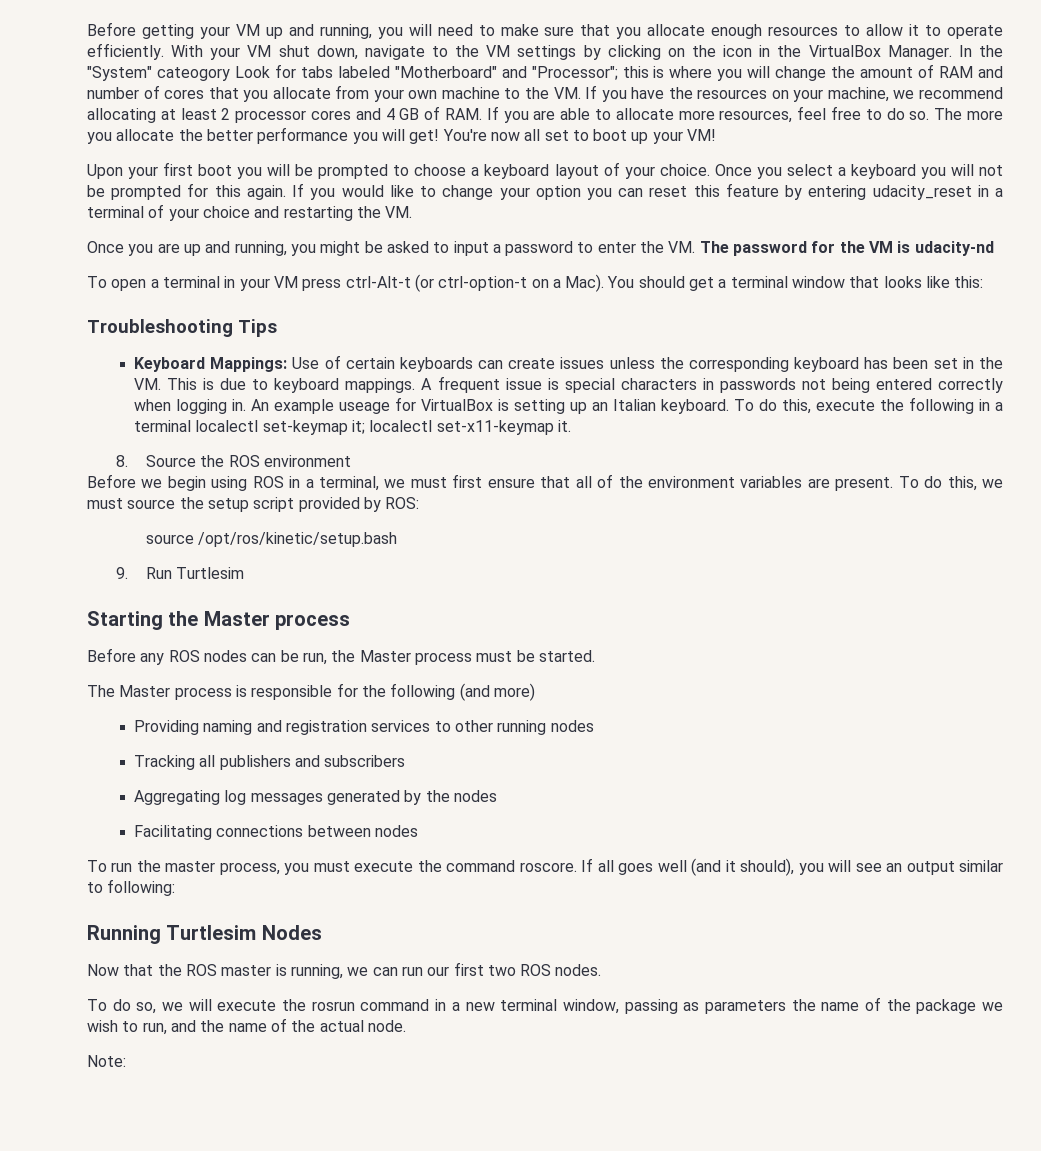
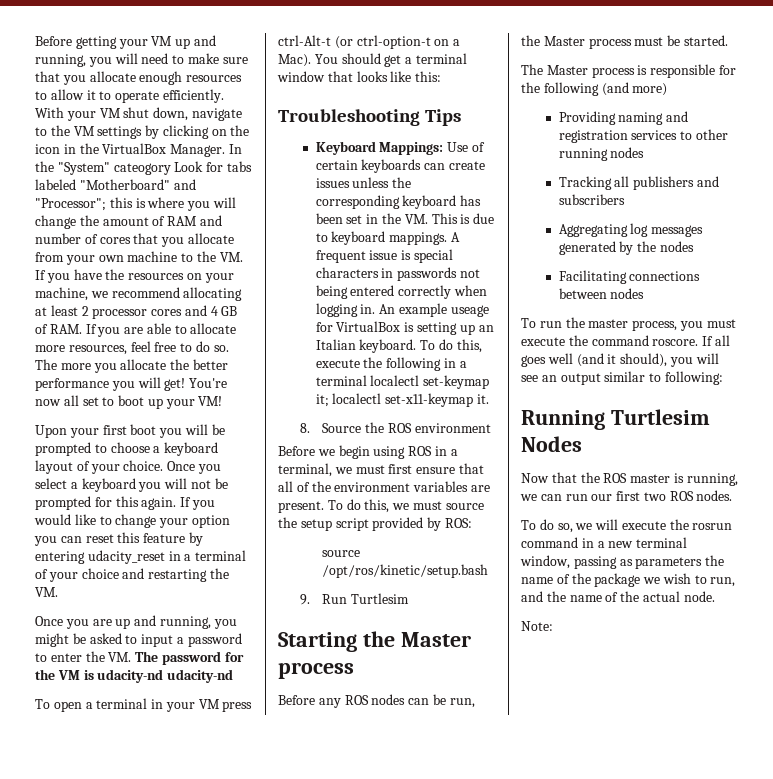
- Once you are up and running, you might be asked to input a password to enter the VM. The password for the VM is udacity-nd
+ Once you are up and running, you might be asked to input a password to enter the VM. The password for the VM is udacity-nd udacity-nd

